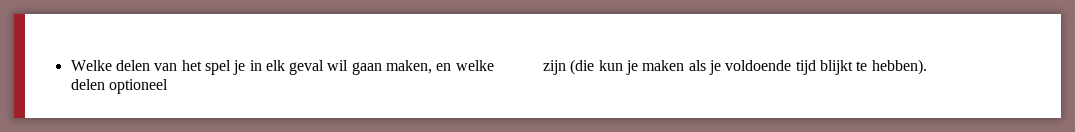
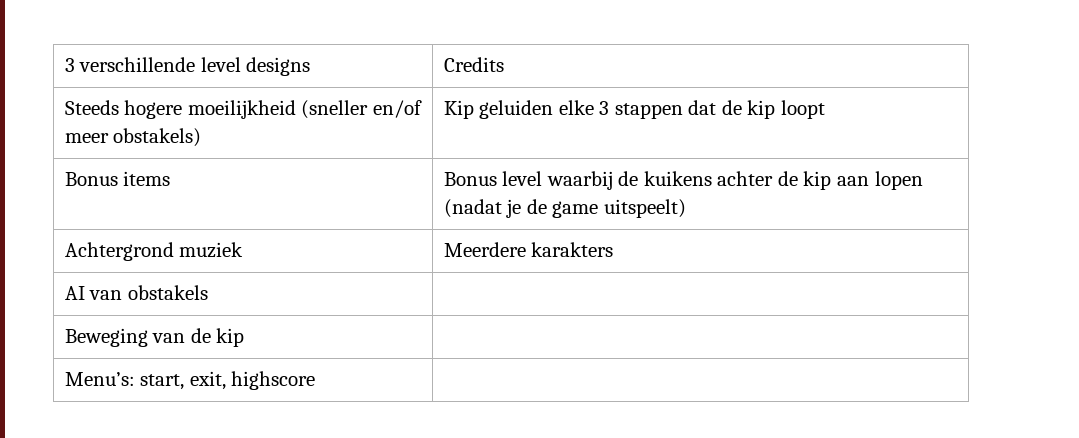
- Welke delen van het spel je in elk geval wil gaan maken, en welke delen optioneel
- zijn (die kun je maken als je voldoende tijd blijkt te hebben).
+ 3 verschillende level designs | Credits
+ Steeds hogere moeilijkheid (sneller en/of meer obstakels) | Kip geluiden elke 3 stappen dat de kip loopt
+ Bonus items | Bonus level waarbij de kuikens achter de kip aan lopen (nadat je de game uitspeelt)
+ Achtergrond muziek | Meerdere karakters
+ AI van obstakels |
+ Beweging van de kip |
+ Menu’s: start, exit, highscore |

